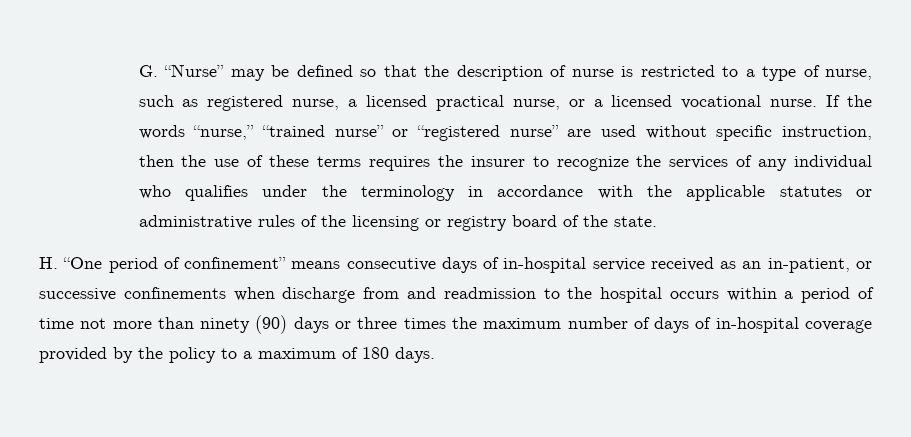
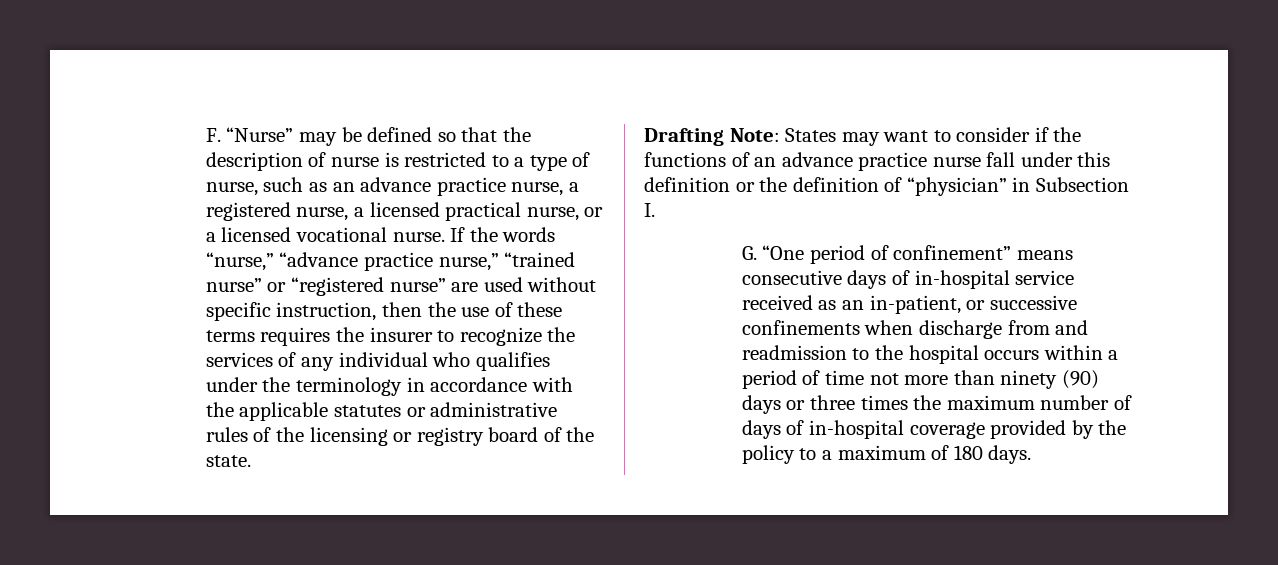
- G. “Nurse” may be defined so that the description of nurse is restricted to a type of nurse, such as registered nurse, a licensed practical nurse, or a licensed vocational nurse.
+ F. “Nurse” may be defined so that the description of nurse is restricted to a type of nurse, such as an advance practice nurse, a registered nurse, a licensed practical nurse, or a licensed vocational nurse.
- If the words “nurse,” “trained nurse” or “registered nurse” are used without specific instruction, then the use of these terms requires the insurer to recognize the services of any individual who qualifies under the terminology in accordance with the applicable statutes or administrative rules of the licensing or registry board of the state.
+ If the words “nurse,” “advance practice nurse,” “trained nurse” or “registered nurse” are used without specific instruction, then the use of these terms requires the insurer to recognize the services of any individual who qualifies under the terminology in accordance with the applicable statutes or administrative rules of the licensing or registry board of the state.
- H. “One period of confinement” means consecutive days of in-hospital service received as an in-patient, or successive confinements when discharge from and readmission to the hospital occurs within a period of time not more than ninety (90) days or three times the maximum number of days of in-hospital coverage provided by the policy to a maximum of 180 days.
+ Drafting Note: States may want to consider if the functions of an advance practice nurse fall under this definition or the definition of “physician” in Subsection I.
+ G. “One period of confinement” means consecutive days of in-hospital service received as an in-patient, or successive confinements when discharge from and readmission to the hospital occurs within a period of time not more than ninety (90) days or three times the maximum number of days of in-hospital coverage provided by the policy to a maximum of 180 days.

